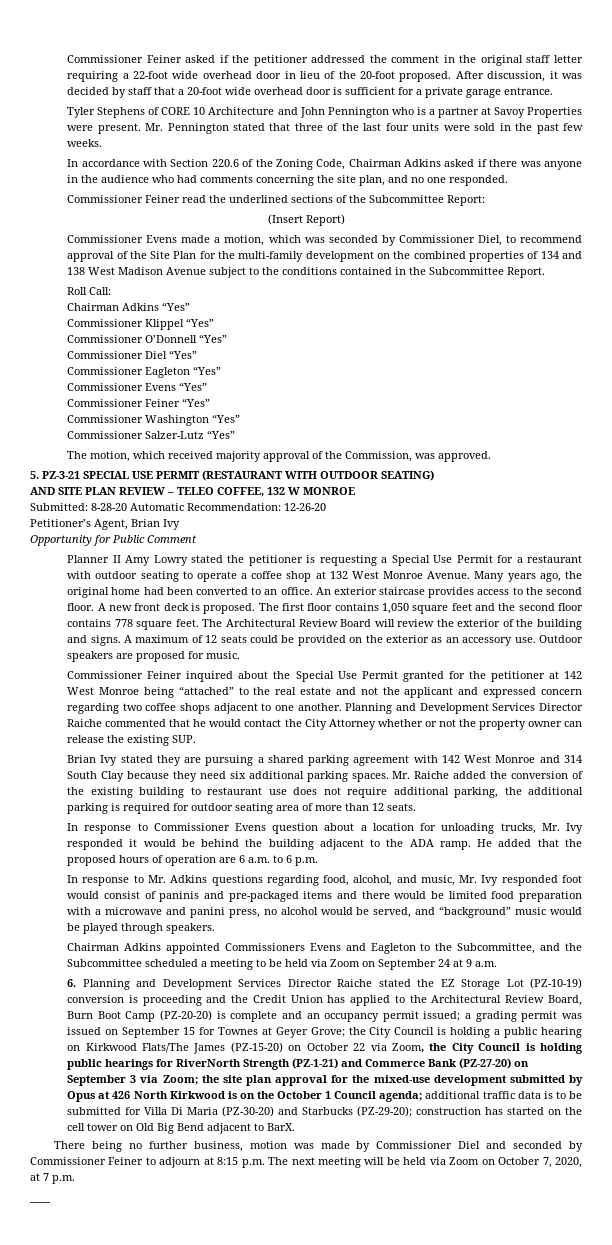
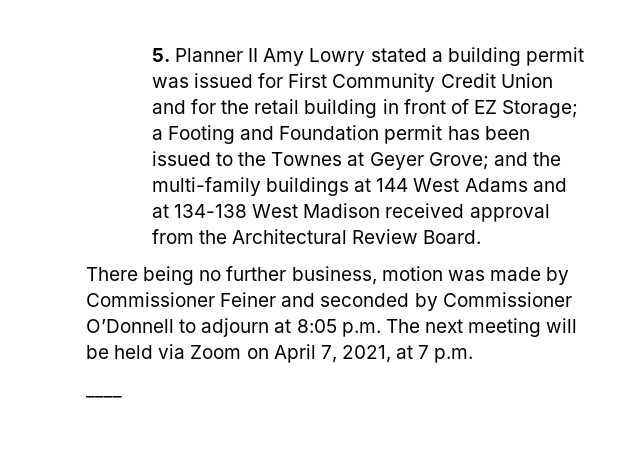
- Commissioner Feiner asked if the petitioner addressed the comment in the original staff letter requiring a 22-foot wide overhead door in lieu of the 20-foot proposed. After discussion, it was decided by staff that a 20-foot wide overhead door is sufficient for a private garage entrance.
- Tyler Stephens of CORE 10 Architecture and John Pennington who is a partner at Savoy Properties were present. Mr. Pennington stated that three of the last four units were sold in the past few weeks.
- In accordance with Section 220.6 of the Zoning Code, Chairman Adkins asked if there was anyone in the audience who had comments concerning the site plan, and no one responded.
- Commissioner Feiner read the underlined sections of the Subcommittee Report:
- (Insert Report)
- Commissioner Evens made a motion, which was seconded by Commissioner Diel, to recommend approval of the Site Plan for the multi-family development on the combined properties of 134 and 138 West Madison Avenue subject to the conditions contained in the Subcommittee Report.
- Roll Call:
- Chairman Adkins “Yes”
- Commissioner Klippel “Yes”
- Commissioner O’Donnell “Yes”
- Commissioner Diel “Yes”
- Commissioner Eagleton “Yes”
- Commissioner Evens “Yes”
- Commissioner Feiner “Yes”
- Commissioner Washington “Yes”
- Commissioner Salzer-Lutz “Yes”
- The motion, which received majority approval of the Commission, was approved.
- 5. PZ-3-21 SPECIAL USE PERMIT (RESTAURANT WITH OUTDOOR SEATING)
- AND SITE PLAN REVIEW – TELEO COFFEE, 132 W MONROE
- Submitted: 8-28-20 Automatic Recommendation: 12-26-20
- Petitioner’s Agent, Brian Ivy
- Opportunity for Public Comment
- Planner II Amy Lowry stated the petitioner is requesting a Special Use Permit for a restaurant with outdoor seating to operate a coffee shop at 132 West Monroe Avenue. Many years ago, the original home had been converted to an office. An exterior staircase provides access to the second floor. A new front deck is proposed. The first floor contains 1,050 square feet and the second floor contains 778 square feet. The Architectural Review Board will review the exterior of the building and signs. A maximum of 12 seats could be provided on the exterior as an accessory use. Outdoor speakers are proposed for music.
- Commissioner Feiner inquired about the Special Use Permit granted for the petitioner at 142 West Monroe being “attached” to the real estate and not the applicant and expressed concern regarding two coffee shops adjacent to one another. Planning and Development Services Director Raiche commented that he would contact the City Attorney whether or not the property owner can release the existing SUP.
- Brian Ivy stated they are pursuing a shared parking agreement with 142 West Monroe and 314 South Clay because they need six additional parking spaces. Mr. Raiche added the conversion of the existing building to restaurant use does not require additional parking, the additional parking is required for outdoor seating area of more than 12 seats.
- In response to Commissioner Evens question about a location for unloading trucks, Mr. Ivy responded it would be behind the building adjacent to the ADA ramp. He added that the proposed hours of operation are 6 a.m. to 6 p.m.
- In response to Mr. Adkins questions regarding food, alcohol, and music, Mr. Ivy responded foot would consist of paninis and pre-packaged items and there would be limited food preparation with a microwave and panini press, no alcohol would be served, and “background” music would be played through speakers.
- Chairman Adkins appointed Commissioners Evens and Eagleton to the Subcommittee, and the Subcommittee scheduled a meeting to be held via Zoom on September 24 at 9 a.m.
- 6. Planning and Development Services Director Raiche stated the EZ Storage Lot (PZ-10-19) conversion is proceeding and the Credit Union has applied to the Architectural Review Board, Burn Boot Camp (PZ-20-20) is complete and an occupancy permit issued; a grading permit was issued on September 15 for Townes at Geyer Grove; the City Council is holding a public hearing on Kirkwood Flats/The James (PZ-15-20) on October 22 via Zoom, the City Council is holding public hearings for RiverNorth Strength (PZ-1-21) and Commerce Bank (PZ-27-20) on September 3 via Zoom; the site plan approval for the mixed-use development submitted by Opus at 426 North Kirkwood is on the October 1 Council agenda; additional traffic data is to be submitted for Villa Di Maria (PZ-30-20) and Starbucks (PZ-29-20); construction has started on the cell tower on Old Big Bend adjacent to BarX.
+ 5. Planner II Amy Lowry stated a building permit was issued for First Community Credit Union and for the retail building in front of EZ Storage; a Footing and Foundation permit has been issued to the Townes at Geyer Grove; and the multi-family buildings at 144 West Adams and at 134-138 West Madison received approval from the Architectural Review Board.
- There being no further business, motion was made by Commissioner Diel and seconded by Commissioner Feiner to adjourn at 8:15 p.m. The next meeting will be held via Zoom on October 7, 2020, at 7 p.m.
+ There being no further business, motion was made by Commissioner Feiner and seconded by Commissioner O’Donnell to adjourn at 8:05 p.m. The next meeting will be held via Zoom on April 7, 2021, at 7 p.m.

